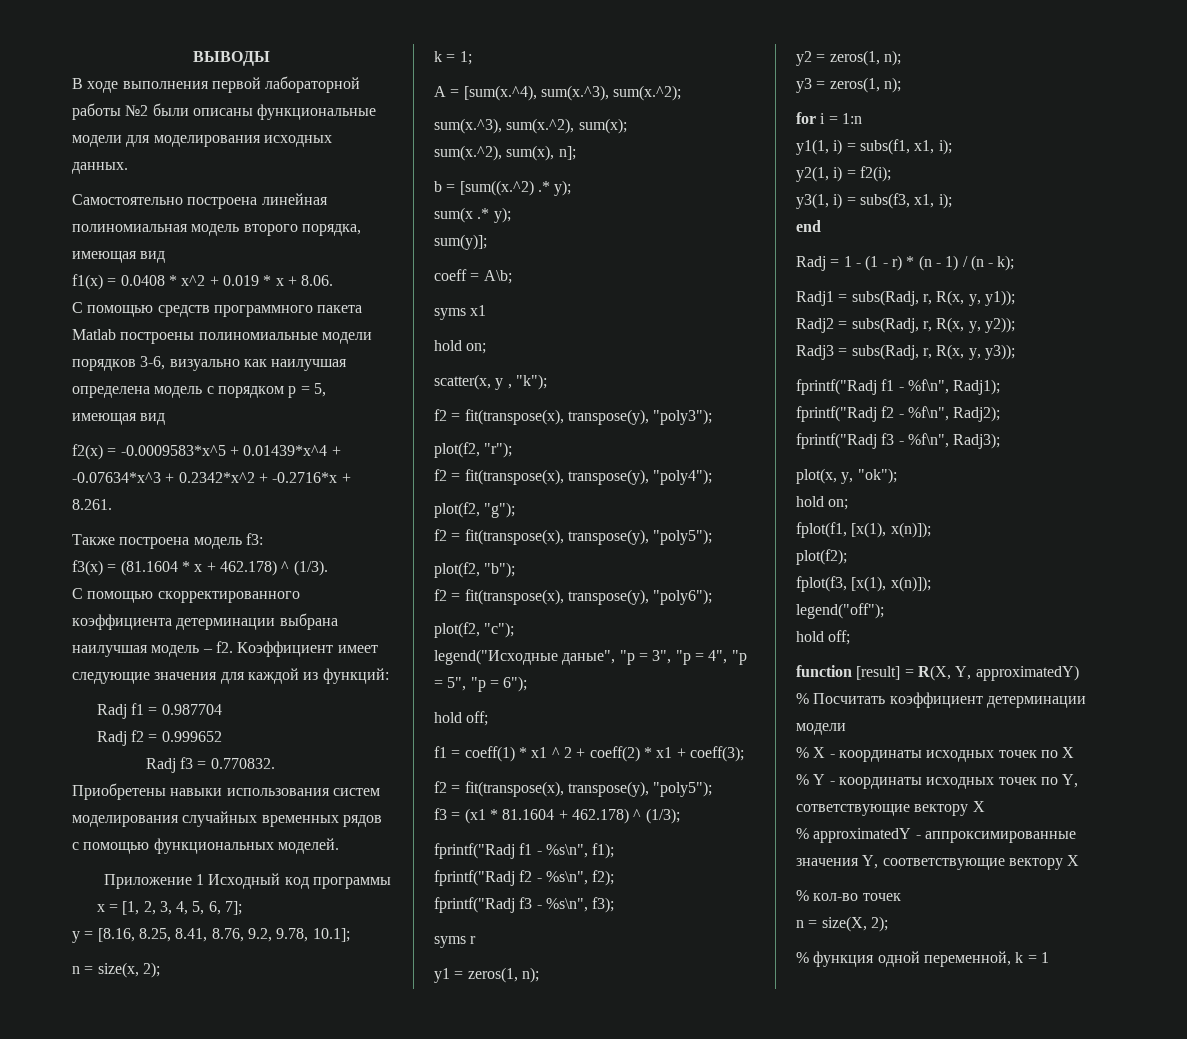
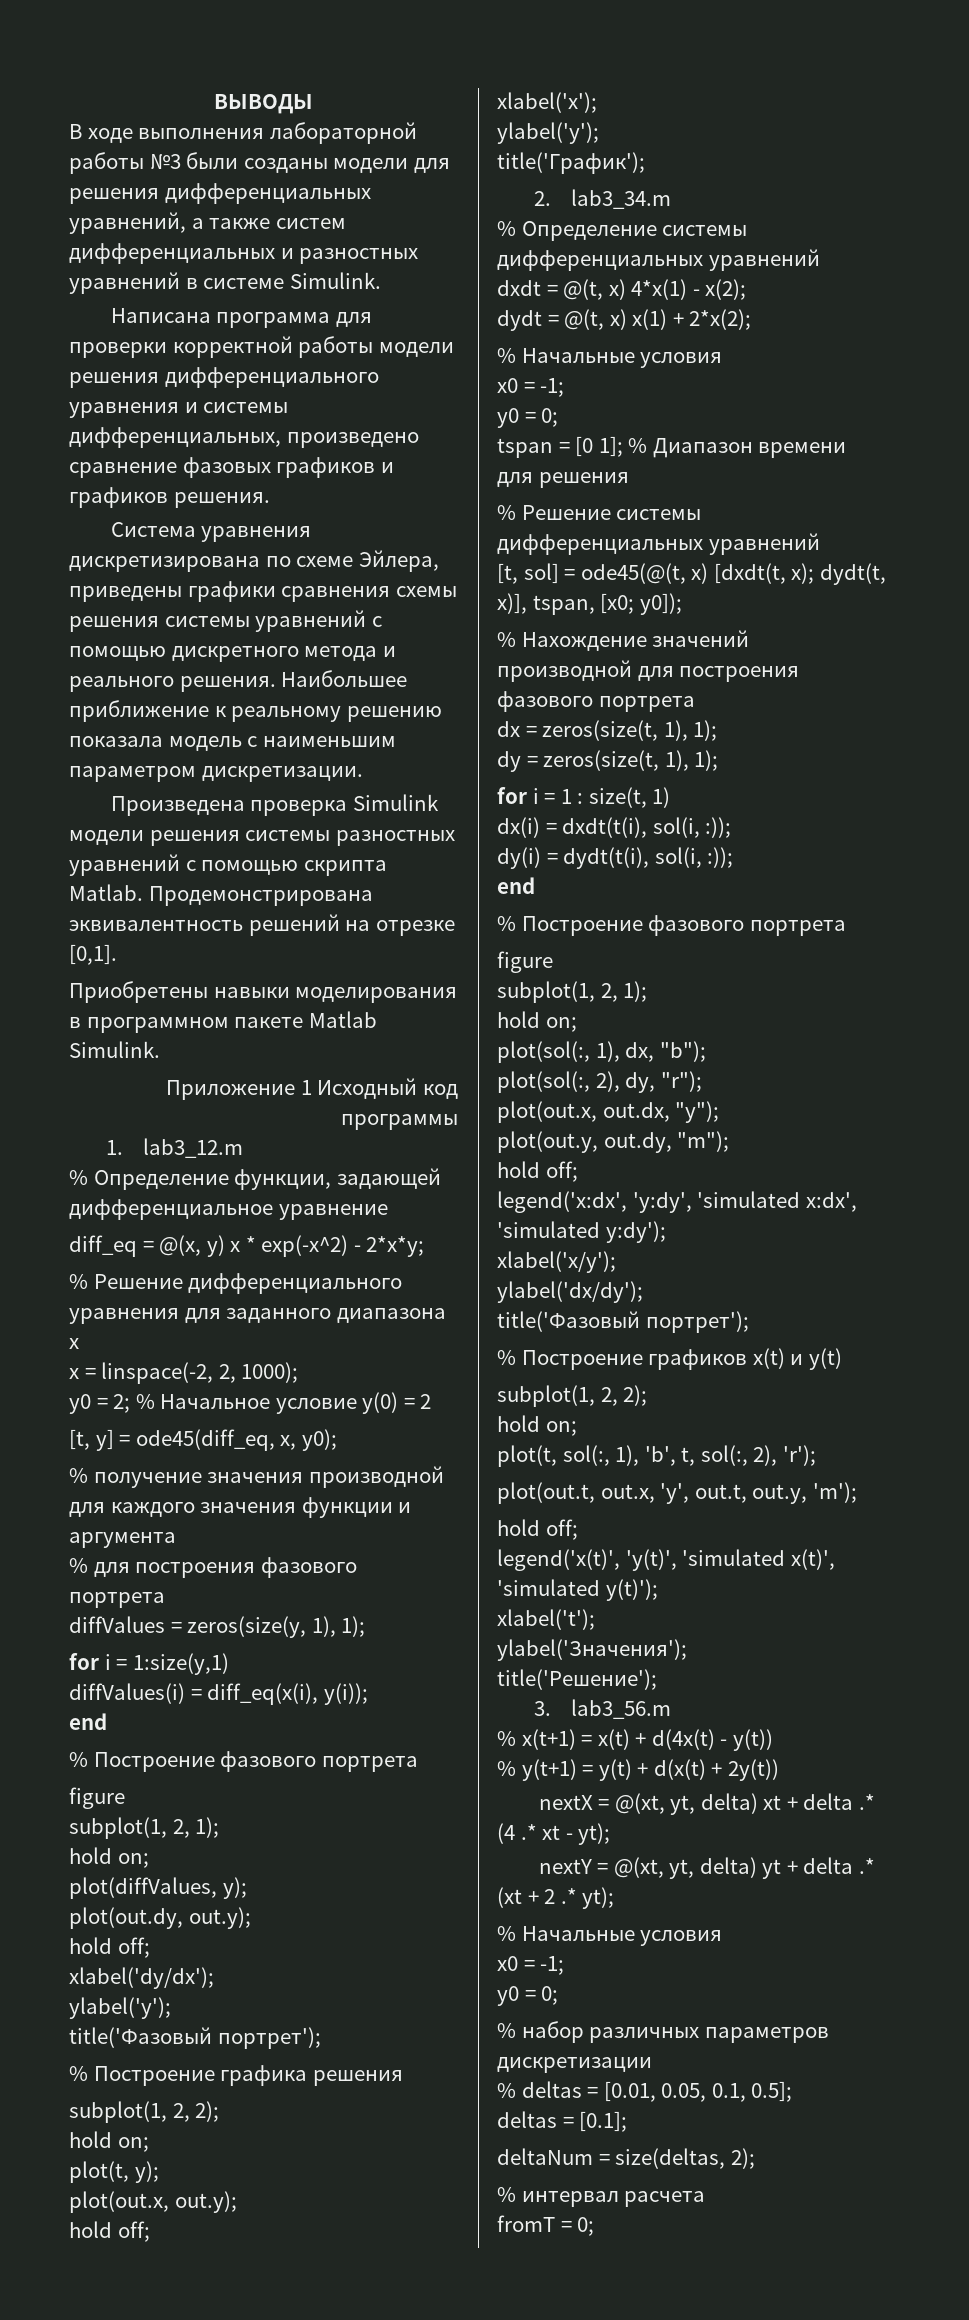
- В ходе выполнения первой лабораторной работы №2 были описаны функциональные модели для моделирования исходных данных.
- Самостоятельно построена линейная полиномиальная модель второго порядка, имеющая вид
- f1(x) = 0.0408 * x^2 + 0.019 * x + 8.06.
- С помощью средств программного пакета Matlab построены полиномиальные модели порядков 3-6, визуально как наилучшая определена модель с порядком p = 5, имеющая вид
- f2(x) = -0.0009583*x^5 + 0.01439*x^4 + -0.07634*x^3 + 0.2342*x^2 + -0.2716*x + 8.261.
- Также построена модель f3:
- f3(x) = (81.1604 * x + 462.178) ^ (1/3).
- С помощью скорректированного коэффициента детерминации выбрана наилучшая модель – f2. Коэффициент имеет следующие значения для каждой из функций:
- Radj f1 = 0.987704
- Radj f2 = 0.999652
- Radj f3 = 0.770832.
- Приобретены навыки использования систем моделирования случайных временных рядов с помощью функциональных моделей.
+ В ходе выполнения лабораторной работы №3 были созданы модели для решения дифференциальных уравнений, а также систем дифференциальных и разностных уравнений в системе Simulink.
+ Написана программа для проверки корректной работы модели решения дифференциального уравнения и системы дифференциальных, произведено сравнение фазовых графиков и графиков решения.
+ Система уравнения дискретизирована по схеме Эйлера, приведены графики сравнения схемы решения системы уравнений с помощью дискретного метода и реального решения. Наибольшее приближение к реальному решению показала модель с наименьшим параметром дискретизации.
+ Произведена проверка Simulink модели решения системы разностных уравнений с помощью скрипта Matlab. Продемонстрирована эквивалентность решений на отрезке [0,1].
+ Приобретены навыки моделирования в программном пакете Matlab Simulink.
- x = [1, 2, 3, 4, 5, 6, 7];
- y = [8.16, 8.25, 8.41, 8.76, 9.2, 9.78, 10.1];
- n = size(x, 2);
- k = 1;
- A = [sum(x.^4), sum(x.^3), sum(x.^2);
- sum(x.^3), sum(x.^2), sum(x);
- sum(x.^2), sum(x), n];
- b = [sum((x.^2) .* y);
- sum(x .* y);
- sum(y)];
- coeff = A\b;
- syms x1
+ 1. lab3_12.m
+ % Определение функции, задающей дифференциальное уравнение
+ diff_eq = @(x, y) x * exp(-x^2) - 2*x*y;
+ % Решение дифференциального уравнения для заданного диапазона x
+ x = linspace(-2, 2, 1000);
+ y0 = 2; % Начальное условие y(0) = 2
+ [t, y] = ode45(diff_eq, x, y0);
+ % получение значения производной для каждого значения функции и аргумента
+ % для построения фазового портрета
+ diffValues = zeros(size(y, 1), 1);
+ for i = 1:size(y,1)
+ diffValues(i) = diff_eq(x(i), y(i));
+ end
+ % Построение фазового портрета
+ figure
+ subplot(1, 2, 1);
  hold on;
- scatter(x, y , "k");
- f2 = fit(transpose(x), transpose(y), "poly3");
- plot(f2, "r");
- f2 = fit(transpose(x), transpose(y), "poly4");
- plot(f2, "g");
- f2 = fit(transpose(x), transpose(y), "poly5");
- plot(f2, "b");
- f2 = fit(transpose(x), transpose(y), "poly6");
- plot(f2, "c");
- legend("Исходные даные", "p = 3", "p = 4", "p = 5", "p = 6");
+ plot(diffValues, y);
+ plot(out.dy, out.y);
  hold off;
- f1 = coeff(1) * x1 ^ 2 + coeff(2) * x1 + coeff(3);
- f2 = fit(transpose(x), transpose(y), "poly5");
- f3 = (x1 * 81.1604 + 462.178) ^ (1/3);
- fprintf("Radj f1 - %s\n", f1);
- fprintf("Radj f2 - %s\n", f2);
- fprintf("Radj f3 - %s\n", f3);
- syms r
- y1 = zeros(1, n);
- y2 = zeros(1, n);
- y3 = zeros(1, n);
- for i = 1:n
- y1(1, i) = subs(f1, x1, i);
- y2(1, i) = f2(i);
- y3(1, i) = subs(f3, x1, i);
+ xlabel('dy/dx');
+ ylabel('y');
+ title('Фазовый портрет');
+ % Построение графика решения
+ subplot(1, 2, 2);
+ hold on;
+ plot(t, y);
+ plot(out.x, out.y);
+ hold off;
+ xlabel('x');
+ ylabel('y');
+ title('График');
+ 2. lab3_34.m
+ % Определение системы дифференциальных уравнений
+ dxdt = @(t, x) 4*x(1) - x(2);
+ dydt = @(t, x) x(1) + 2*x(2);
+ % Начальные условия
+ x0 = -1;
+ y0 = 0;
+ tspan = [0 1]; % Диапазон времени для решения
+ % Решение системы дифференциальных уравнений
+ [t, sol] = ode45(@(t, x) [dxdt(t, x); dydt(t, x)], tspan, [x0; y0]);
+ % Нахождение значений производной для построения фазового портрета
+ dx = zeros(size(t, 1), 1);
+ dy = zeros(size(t, 1), 1);
+ for i = 1 : size(t, 1)
+ dx(i) = dxdt(t(i), sol(i, :));
+ dy(i) = dydt(t(i), sol(i, :));
  end
- Radj = 1 - (1 - r) * (n - 1) / (n - k);
- Radj1 = subs(Radj, r, R(x, y, y1));
- Radj2 = subs(Radj, r, R(x, y, y2));
- Radj3 = subs(Radj, r, R(x, y, y3));
- fprintf("Radj f1 - %f\n", Radj1);
- fprintf("Radj f2 - %f\n", Radj2);
- fprintf("Radj f3 - %f\n", Radj3);
- plot(x, y, "ok");
+ % Построение фазового портрета
+ figure
+ subplot(1, 2, 1);
  hold on;
- fplot(f1, [x(1), x(n)]);
- plot(f2);
- fplot(f3, [x(1), x(n)]);
- legend("off");
+ plot(sol(:, 1), dx, "b");
+ plot(sol(:, 2), dy, "r");
+ plot(out.x, out.dx, "y");
+ plot(out.y, out.dy, "m");
  hold off;
- function [result] = R(X, Y, approximatedY)
- % Посчитать коэффициент детерминации модели
- % X - координаты исходных точек по X
- % Y - координаты исходных точек по Y, сответствующие вектору X
- % approximatedY - аппроксимированные значения Y, соответствующие вектору X
- % кол-во точек
- n = size(X, 2);
- % функция одной переменной, k = 1
+ legend('x:dx', 'y:dy', 'simulated x:dx', 'simulated y:dy');
+ xlabel('x/y');
+ ylabel('dx/dy');
+ title('Фазовый портрет');
+ % Построение графиков x(t) и y(t)
+ subplot(1, 2, 2);
+ hold on;
+ plot(t, sol(:, 1), 'b', t, sol(:, 2), 'r');
+ plot(out.t, out.x, 'y', out.t, out.y, 'm');
+ hold off;
+ legend('x(t)', 'y(t)', 'simulated x(t)', 'simulated y(t)');
+ xlabel('t');
+ ylabel('Значения');
+ title('Решение');
+ 3. lab3_56.m
+ % x(t+1) = x(t) + d(4x(t) - y(t))
+ % y(t+1) = y(t) + d(x(t) + 2y(t))
+ nextX = @(xt, yt, delta) xt + delta .* (4 .* xt - yt);
+ nextY = @(xt, yt, delta) yt + delta .* (xt + 2 .* yt);
+ % Начальные условия
+ x0 = -1;
+ y0 = 0;
+ % набор различных параметров дискретизации
+ % deltas = [0.01, 0.05, 0.1, 0.5];
+ deltas = [0.1];
+ deltaNum = size(deltas, 2);
+ % интервал расчета
+ fromT = 0;

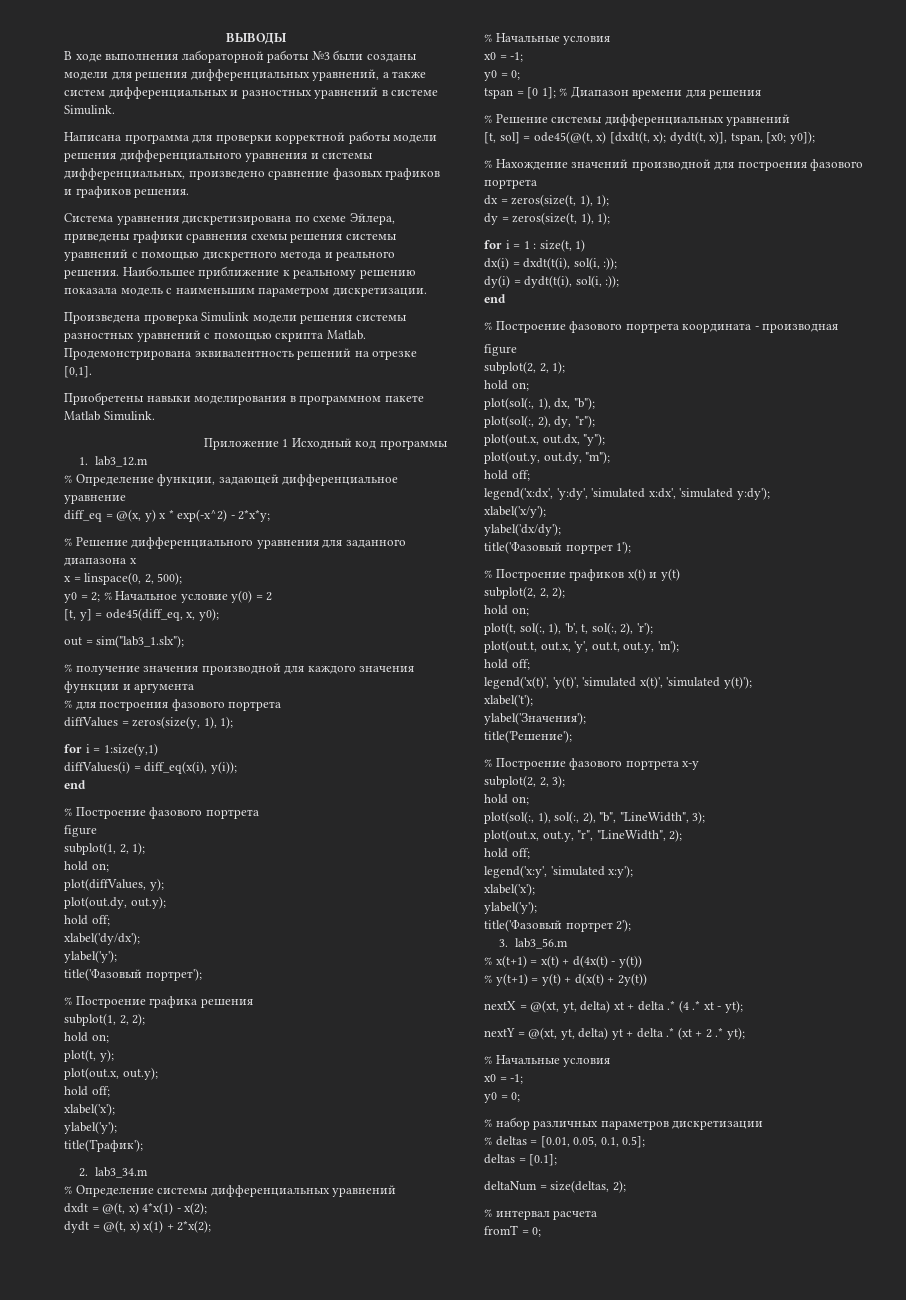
- x = linspace(-2, 2, 1000);
+ x = linspace(0, 2, 500);
+ out = sim("lab3_1.slx");
  dy(i) = dydt(t(i), sol(i, :));
  end
- % Построение фазового портрета
+ % Построение фазового портрета координата - производная
  figure
- subplot(1, 2, 1);
+ subplot(2, 2, 1);
  ylabel('dx/dy');
- title('Фазовый портрет');
+ title('Фазовый портрет 1');
  % Построение графиков x(t) и y(t)
- subplot(1, 2, 2);
+ subplot(2, 2, 2);
+ % Построение фазового портрета x-y
+ subplot(2, 2, 3);
+ hold on;
+ plot(sol(:, 1), sol(:, 2), "b", "LineWidth", 3);
+ plot(out.x, out.y, "r", "LineWidth", 2);
+ hold off;
+ legend('x:y', 'simulated x:y');
+ xlabel('x');
+ ylabel('y');
+ title('Фазовый портрет 2');

